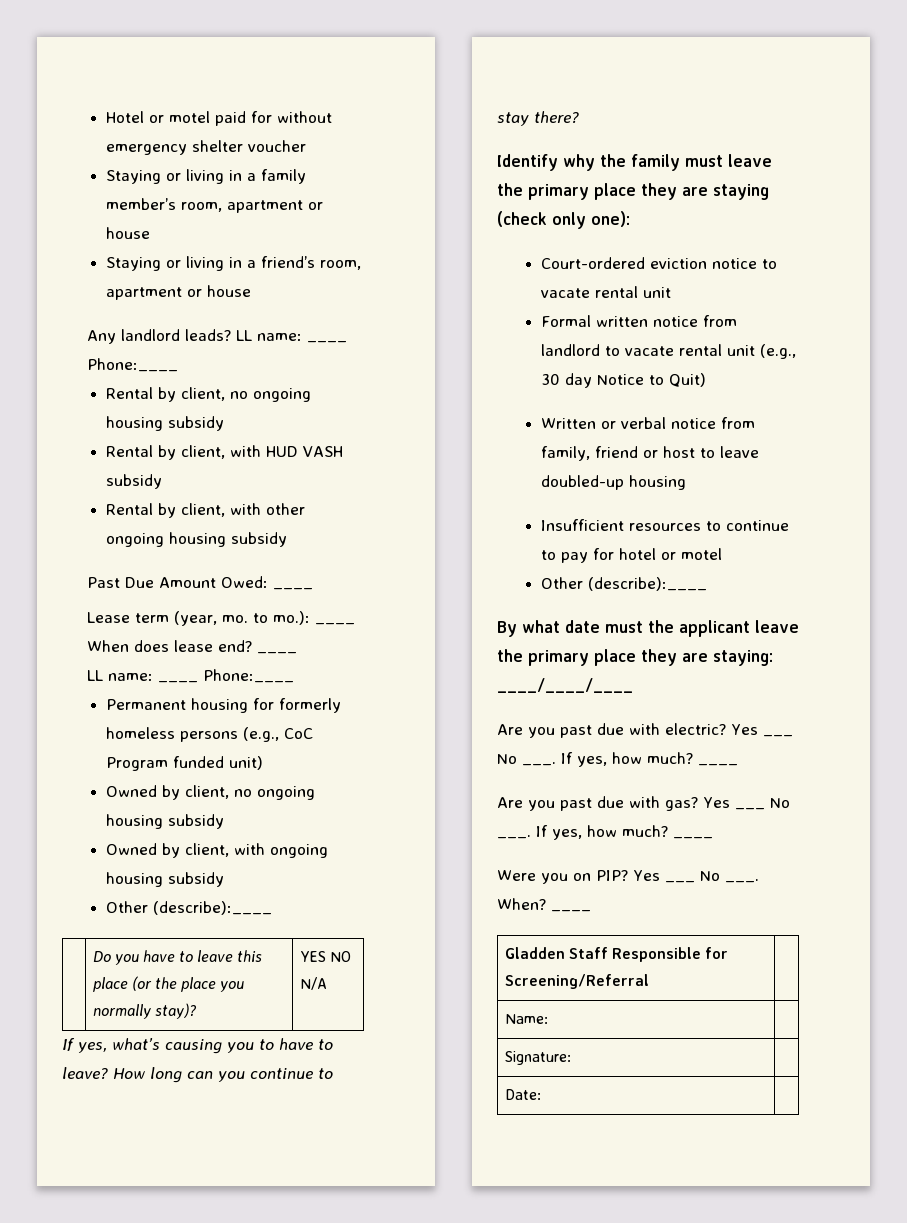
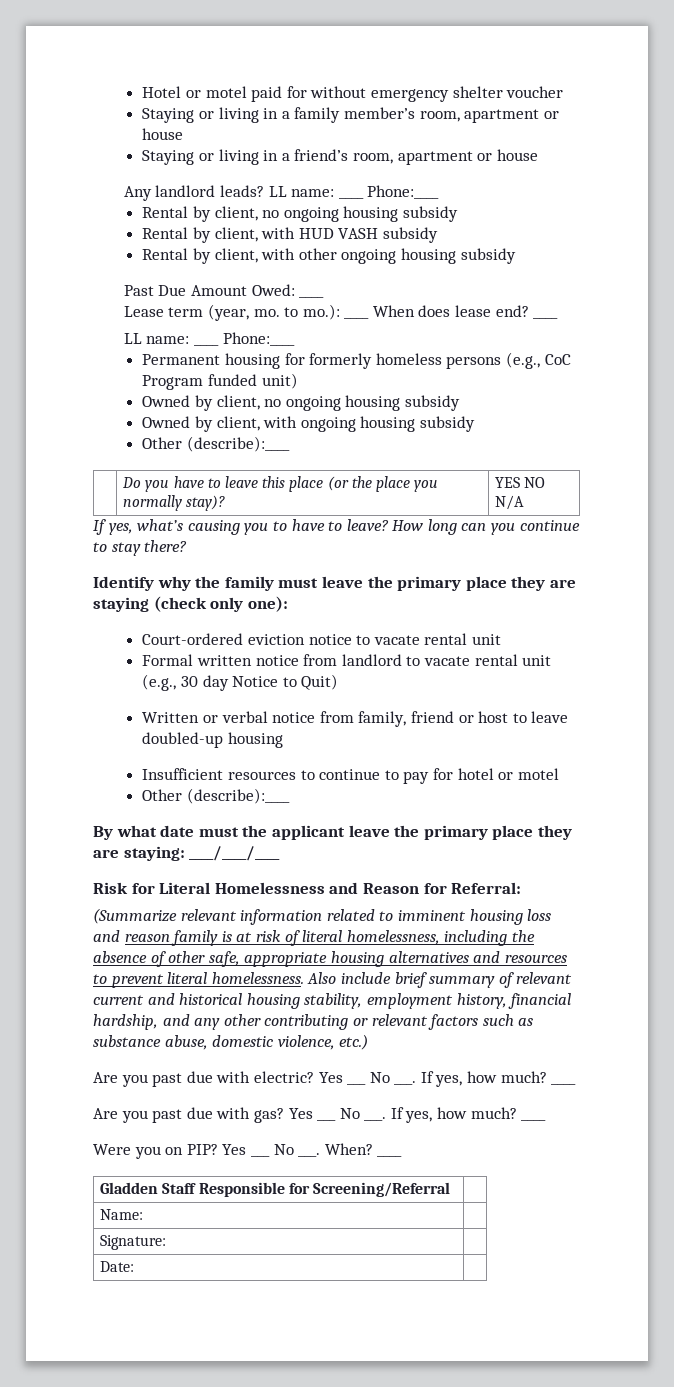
+ Risk for Literal Homelessness and Reason for Referral:
+ (Summarize relevant information related to imminent housing loss and reason family is at risk of literal homelessness, including the absence of other safe, appropriate housing alternatives and resources to prevent literal homelessness. Also include brief summary of relevant current and historical housing stability, employment history, financial hardship, and any other contributing or relevant factors such as substance abuse, domestic violence, etc.)

